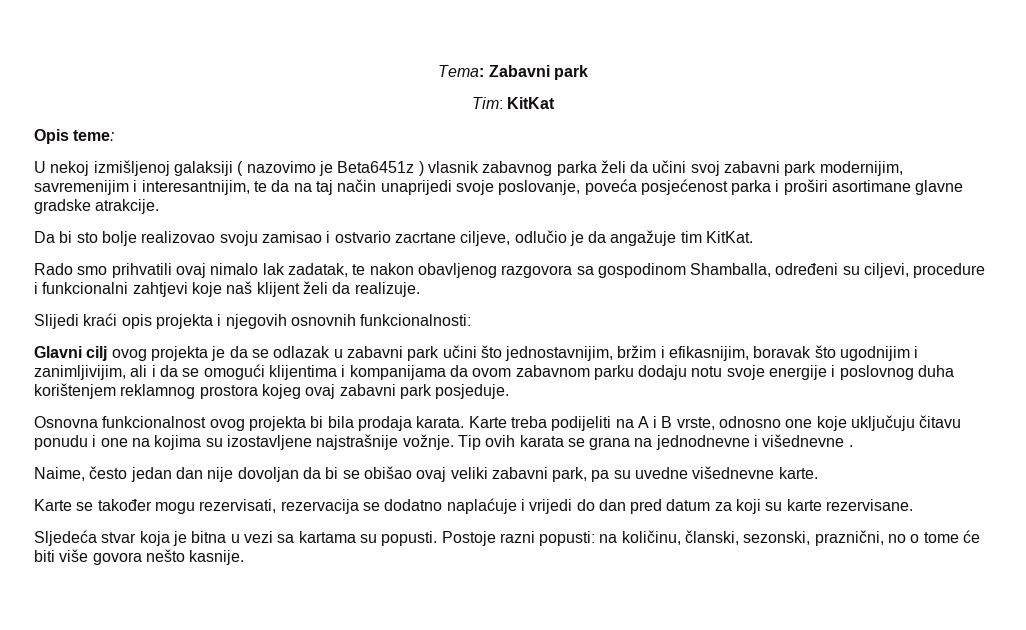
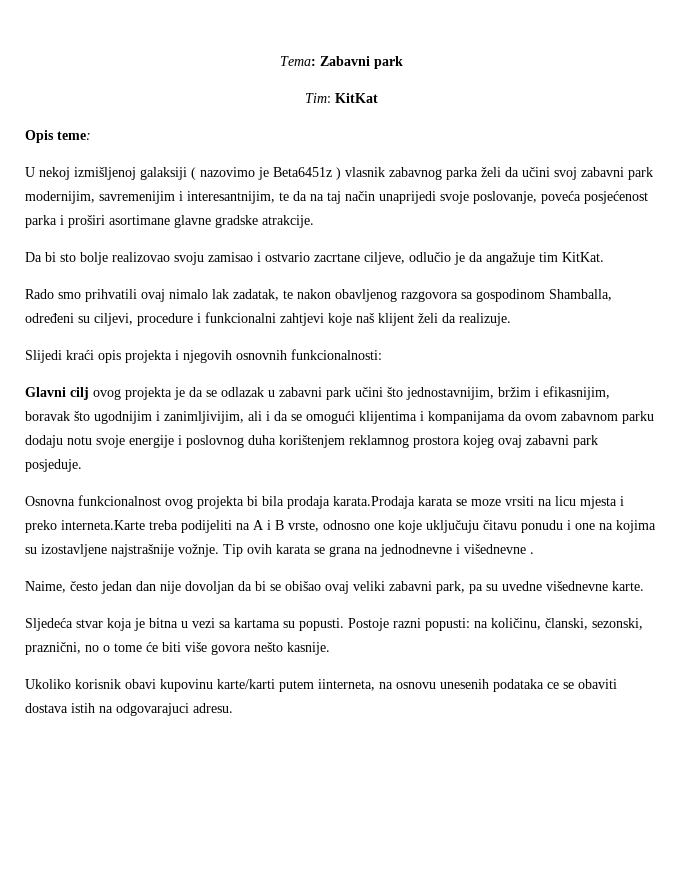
- Osnovna funkcionalnost ovog projekta bi bila prodaja karata. Karte treba podijeliti na A i B vrste, odnosno one koje uključuju čitavu ponudu i one na kojima su izostavljene najstrašnije vožnje.
+ Osnovna funkcionalnost ovog projekta bi bila prodaja karata.Prodaja karata se moze vrsiti na licu mjesta i preko interneta.Karte treba podijeliti na A i B vrste, odnosno one koje uključuju čitavu ponudu i one na kojima su izostavljene najstrašnije vožnje.
- Karte se također mogu rezervisati, rezervacija se dodatno naplaćuje i vrijedi do dan pred datum za koji su karte rezervisane.
+ Ukoliko korisnik obavi kupovinu karte/karti putem iinterneta, na osnovu unesenih podataka ce se obaviti dostava istih na odgovarajuci adresu.

